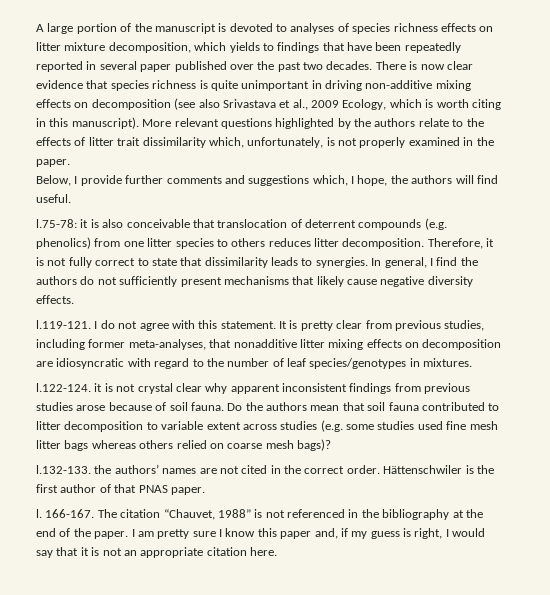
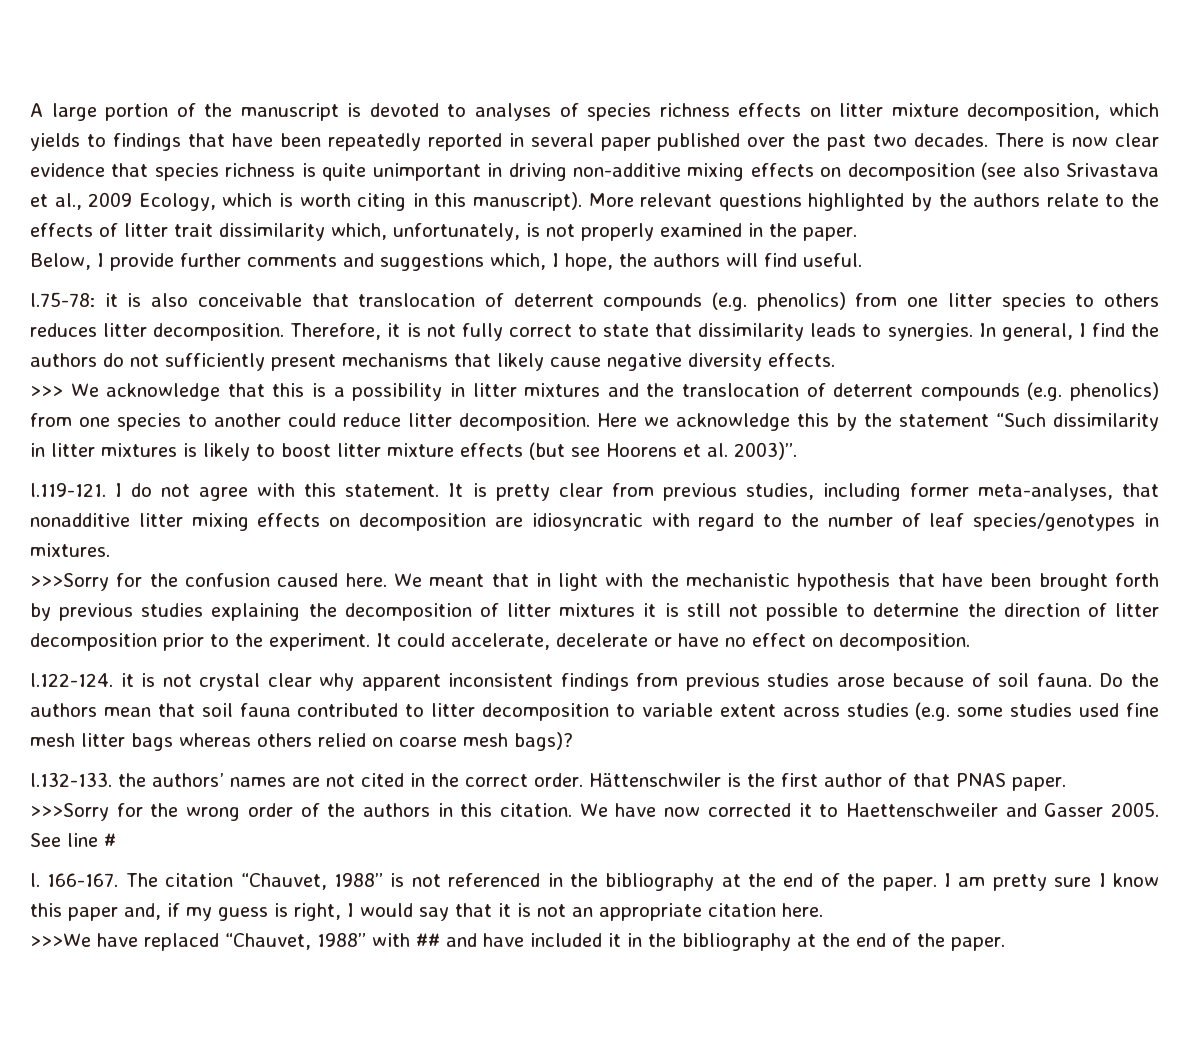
+ >>> We acknowledge that this is a possibility in litter mixtures and the translocation of deterrent compounds (e.g. phenolics) from one species to another could reduce litter decomposition. Here we acknowledge this by the statement “Such dissimilarity in litter mixtures is likely to boost litter mixture effects (but see Hoorens et al. 2003)”.
+ >>>Sorry for the confusion caused here. We meant that in light with the mechanistic hypothesis that have been brought forth by previous studies explaining the decomposition of litter mixtures it is still not possible to determine the direction of litter decomposition prior to the experiment. It could accelerate, decelerate or have no effect on decomposition.
+ >>>Sorry for the wrong order of the authors in this citation. We have now corrected it to Haettenschweiler and Gasser 2005. See line #
+ >>>We have replaced “Chauvet, 1988” with ## and have included it in the bibliography at the end of the paper.

